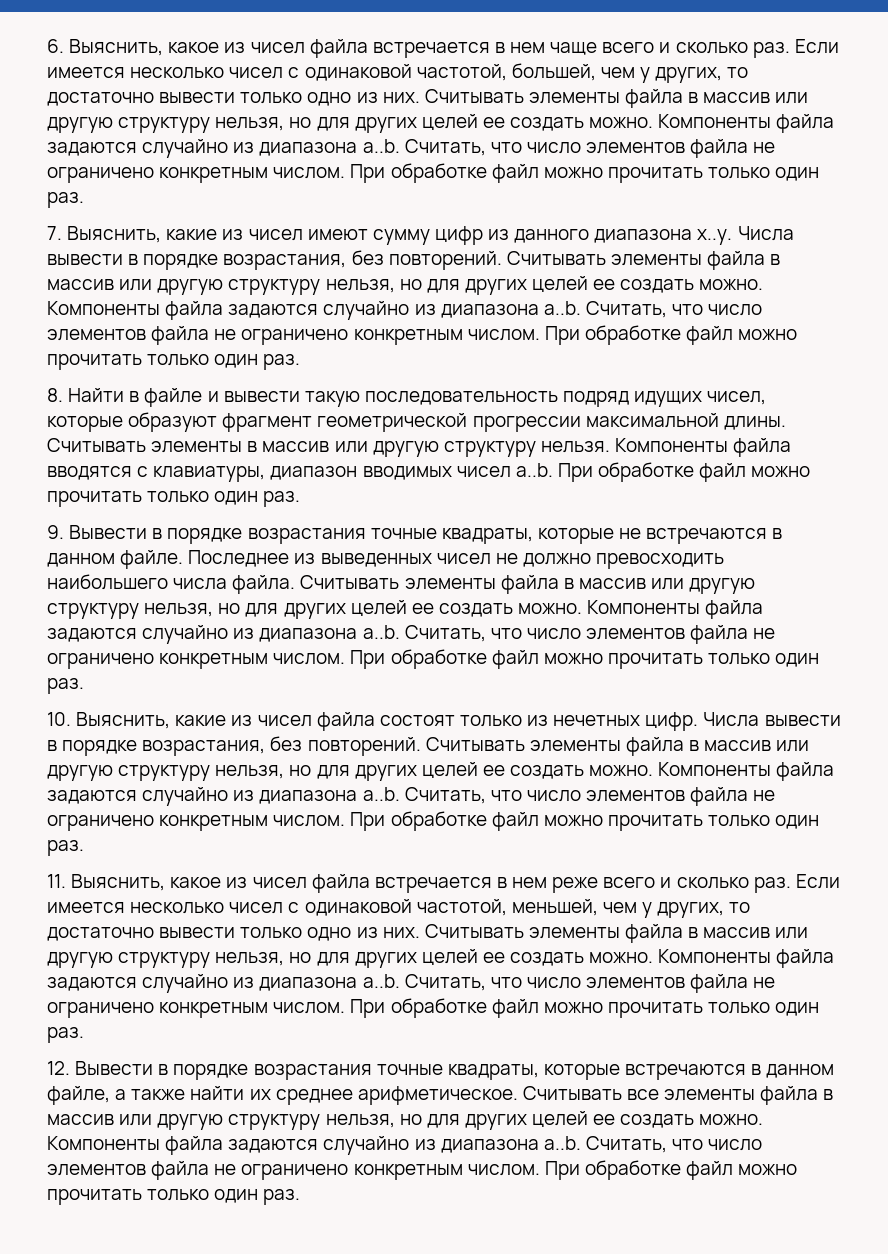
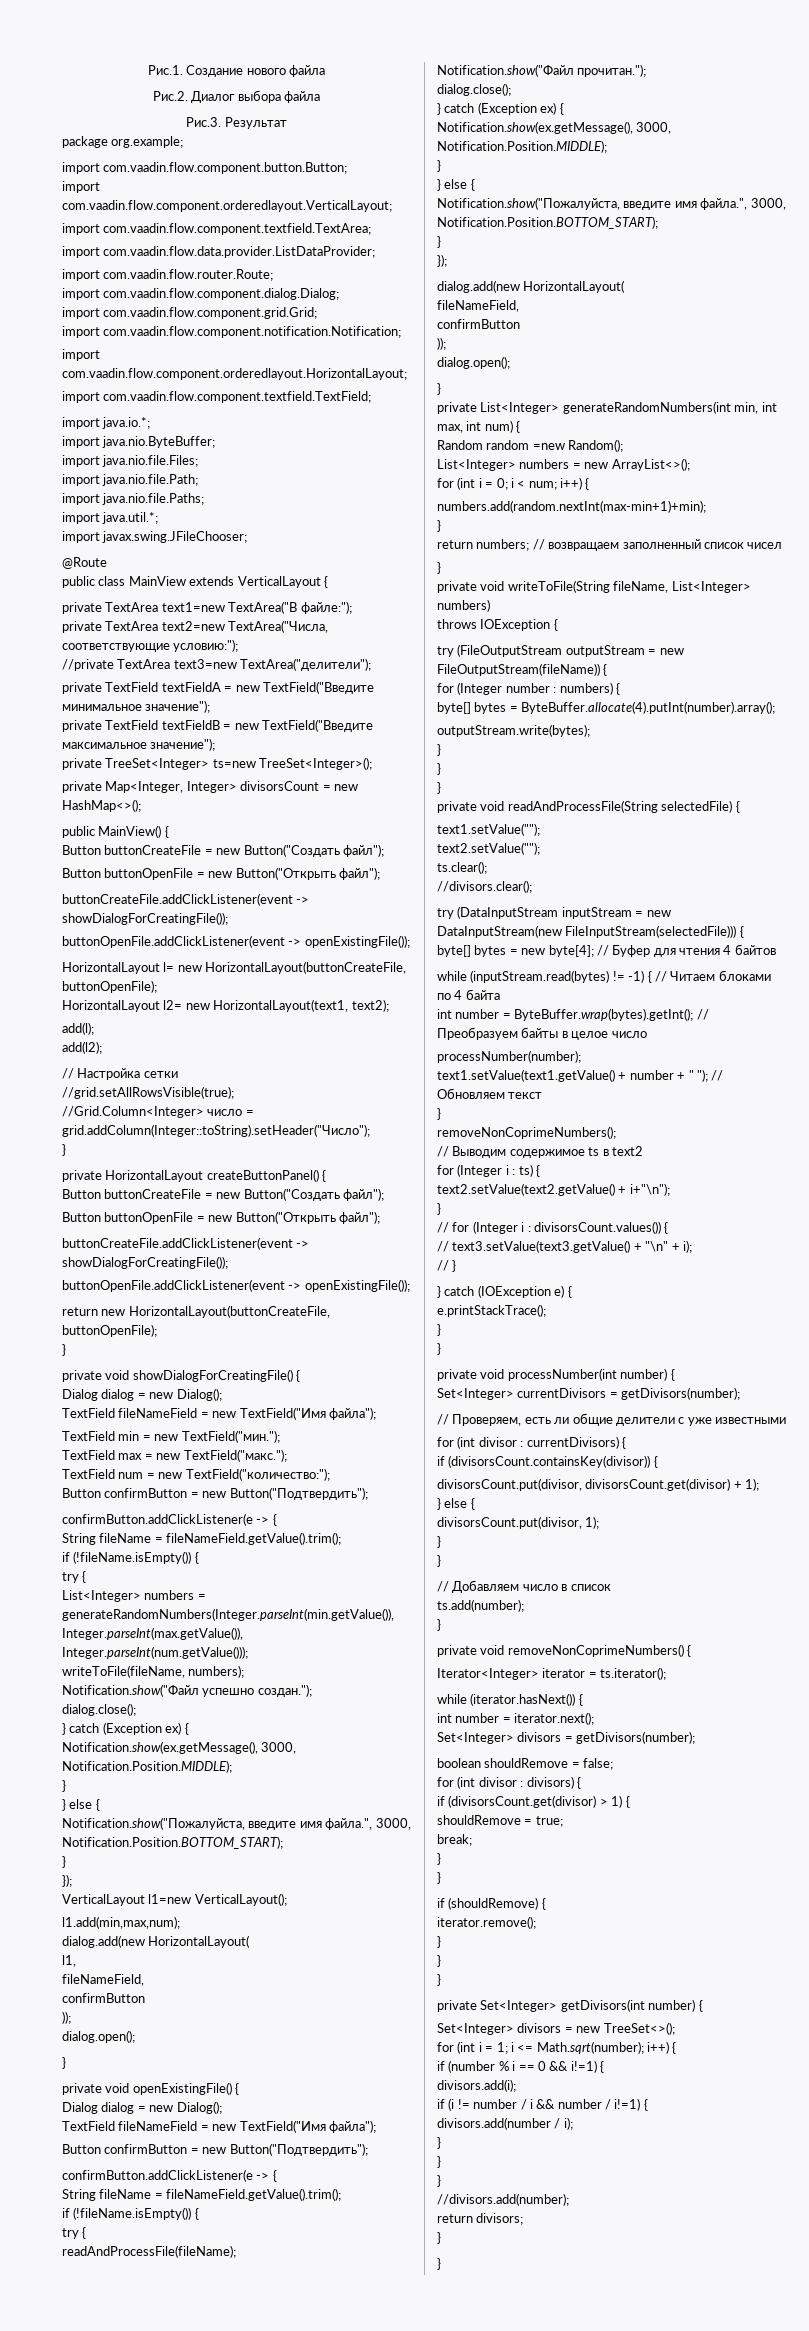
- 6. Выяснить, какое из чисел файла встречается в нем чаще всего и сколько раз. Если имеется несколько чисел с одинаковой частотой, большей, чем у других, то достаточно вывести только одно из них. Считывать элементы файла в массив или другую структуру нельзя, но для других целей ее создать можно. Компоненты файла задаются случайно из диапазона a..b. Считать, что число элементов файла не ограничено конкретным числом. При обработке файл можно прочитать только один раз.
- 7. Выяснить, какие из чисел имеют сумму цифр из данного диапазона x..y. Числа вывести в порядке возрастания, без повторений. Считывать элементы файла в массив или другую структуру нельзя, но для других целей ее создать можно. Компоненты файла задаются случайно из диапазона a..b. Считать, что число элементов файла не ограничено конкретным числом. При обработке файл можно прочитать только один раз.
- 8. Найти в файле и вывести такую последовательность подряд идущих чисел, которые образуют фрагмент геометрической прогрессии максимальной длины. Считывать элементы в массив или другую структуру нельзя. Компоненты файла вводятся с клавиатуры, диапазон вводимых чисел а..b. При обработке файл можно прочитать только один раз.
- 9. Вывести в порядке возрастания точные квадраты, которые не встречаются в данном файле. Последнее из выведенных чисел не должно превосходить наибольшего числа файла. Считывать элементы файла в массив или другую структуру нельзя, но для других целей ее создать можно. Компоненты файла задаются случайно из диапазона a..b. Считать, что число элементов файла не ограничено конкретным числом. При обработке файл можно прочитать только один раз.
- 10. Выяснить, какие из чисел файла состоят только из нечетных цифр. Числа вывести в порядке возрастания, без повторений. Считывать элементы файла в массив или другую структуру нельзя, но для других целей ее создать можно. Компоненты файла задаются случайно из диапазона a..b. Считать, что число элементов файла не ограничено конкретным числом. При обработке файл можно прочитать только один раз.
- 11. Выяснить, какое из чисел файла встречается в нем реже всего и сколько раз. Если имеется несколько чисел с одинаковой частотой, меньшей, чем у других, то достаточно вывести только одно из них. Считывать элементы файла в массив или другую структуру нельзя, но для других целей ее создать можно. Компоненты файла задаются случайно из диапазона a..b. Считать, что число элементов файла не ограничено конкретным числом. При обработке файл можно прочитать только один раз.
- 12. Вывести в порядке возрастания точные квадраты, которые встречаются в данном файле, а также найти их среднее арифметическое. Считывать все элементы файла в массив или другую структуру нельзя, но для других целей ее создать можно. Компоненты файла задаются случайно из диапазона a..b. Считать, что число элементов файла не ограничено конкретным числом. При обработке файл можно прочитать только один раз.
+ Рис.1. Создание нового файла
+ Рис.2. Диалог выбора файла
+ Рис.3. Результат
+ package org.example;
+ import com.vaadin.flow.component.button.Button;
+ import com.vaadin.flow.component.orderedlayout.VerticalLayout;
+ import com.vaadin.flow.component.textfield.TextArea;
+ import com.vaadin.flow.data.provider.ListDataProvider;
+ import com.vaadin.flow.router.Route;
+ import com.vaadin.flow.component.dialog.Dialog;
+ import com.vaadin.flow.component.grid.Grid;
+ import com.vaadin.flow.component.notification.Notification;
+ import com.vaadin.flow.component.orderedlayout.HorizontalLayout;
+ import com.vaadin.flow.component.textfield.TextField;
+ import java.io.*;
+ import java.nio.ByteBuffer;
+ import java.nio.file.Files;
+ import java.nio.file.Path;
+ import java.nio.file.Paths;
+ import java.util.*;
+ import javax.swing.JFileChooser;
+ @Route
+ public class MainView extends VerticalLayout {
+ private TextArea text1=new TextArea("В файле:");
+ private TextArea text2=new TextArea("Числа, соответствующие условию:");
+ //private TextArea text3=new TextArea("делители");
+ private TextField textFieldA = new TextField("Введите минимальное значение");
+ private TextField textFieldB = new TextField("Введите максимальное значение");
+ private TreeSet<Integer> ts=new TreeSet<Integer>();
+ private Map<Integer, Integer> divisorsCount = new HashMap<>();
+ public MainView() {
+ Button buttonCreateFile = new Button("Создать файл");
+ Button buttonOpenFile = new Button("Открыть файл");
+ buttonCreateFile.addClickListener(event -> showDialogForCreatingFile());
+ buttonOpenFile.addClickListener(event -> openExistingFile());
+ HorizontalLayout l= new HorizontalLayout(buttonCreateFile, buttonOpenFile);
+ HorizontalLayout l2= new HorizontalLayout(text1, text2);
+ add(l);
+ add(l2);
+ // Настройка сетки
+ //grid.setAllRowsVisible(true);
+ //Grid.Column<Integer> число = grid.addColumn(Integer::toString).setHeader("Число");
+ }
+ private HorizontalLayout createButtonPanel() {
+ Button buttonCreateFile = new Button("Создать файл");
+ Button buttonOpenFile = new Button("Открыть файл");
+ buttonCreateFile.addClickListener(event -> showDialogForCreatingFile());
+ buttonOpenFile.addClickListener(event -> openExistingFile());
+ return new HorizontalLayout(buttonCreateFile, buttonOpenFile);
+ }
+ private void showDialogForCreatingFile() {
+ Dialog dialog = new Dialog();
+ TextField fileNameField = new TextField("Имя файла");
+ TextField min = new TextField("мин.");
+ TextField max = new TextField("макс.");
+ TextField num = new TextField("количество:");
+ Button confirmButton = new Button("Подтвердить");
+ confirmButton.addClickListener(e -> {
+ String fileName = fileNameField.getValue().trim();
+ if (!fileName.isEmpty()) {
+ try {
+ List<Integer> numbers = generateRandomNumbers(Integer.parseInt(min.getValue()), Integer.parseInt(max.getValue()), Integer.parseInt(num.getValue()));
+ writeToFile(fileName, numbers);
+ Notification.show("Файл успешно создан.");
+ dialog.close();
+ } catch (Exception ex) {
+ Notification.show(ex.getMessage(), 3000, Notification.Position.MIDDLE);
+ }
+ } else {
+ Notification.show("Пожалуйста, введите имя файла.", 3000, Notification.Position.BOTTOM_START);
+ }
+ });
+ VerticalLayout l1=new VerticalLayout();
+ l1.add(min,max,num);
+ dialog.add(new HorizontalLayout(
+ l1,
+ fileNameField,
+ confirmButton
+ ));
+ dialog.open();
+ }
+ private void openExistingFile() {
+ Dialog dialog = new Dialog();
+ TextField fileNameField = new TextField("Имя файла");
+ Button confirmButton = new Button("Подтвердить");
+ confirmButton.addClickListener(e -> {
+ String fileName = fileNameField.getValue().trim();
+ if (!fileName.isEmpty()) {
+ try {
+ readAndProcessFile(fileName);
+ Notification.show("Файл прочитан.");
+ dialog.close();
+ } catch (Exception ex) {
+ Notification.show(ex.getMessage(), 3000, Notification.Position.MIDDLE);
+ }
+ } else {
+ Notification.show("Пожалуйста, введите имя файла.", 3000, Notification.Position.BOTTOM_START);
+ }
+ });
+ dialog.add(new HorizontalLayout(
+ fileNameField,
+ confirmButton
+ ));
+ dialog.open();
+ }
+ private List<Integer> generateRandomNumbers(int min, int max, int num) {
+ Random random =new Random();
+ List<Integer> numbers = new ArrayList<>();
+ for (int i = 0; i < num; i++) {
+ numbers.add(random.nextInt(max-min+1)+min);
+ }
+ return numbers; // возвращаем заполненный список чисел
+ }
+ private void writeToFile(String fileName, List<Integer> numbers)
+ throws IOException {
+ try (FileOutputStream outputStream = new FileOutputStream(fileName)) {
+ for (Integer number : numbers) {
+ byte[] bytes = ByteBuffer.allocate(4).putInt(number).array();
+ outputStream.write(bytes);
+ }
+ }
+ }
+ private void readAndProcessFile(String selectedFile) {
+ text1.setValue("");
+ text2.setValue("");
+ ts.clear();
+ //divisors.clear();
+ try (DataInputStream inputStream = new DataInputStream(new FileInputStream(selectedFile))) {
+ byte[] bytes = new byte[4]; // Буфер для чтения 4 байтов
+ while (inputStream.read(bytes) != -1) { // Читаем блоками по 4 байта
+ int number = ByteBuffer.wrap(bytes).getInt(); // Преобразуем байты в целое число
+ processNumber(number);
+ text1.setValue(text1.getValue() + number + " "); // Обновляем текст
+ }
+ removeNonCoprimeNumbers();
+ // Выводим содержимое ts в text2
+ for (Integer i : ts) {
+ text2.setValue(text2.getValue() + i+"\n");
+ }
+ // for (Integer i : divisorsCount.values()) {
+ // text3.setValue(text3.getValue() + "\n" + i);
+ // }
+ } catch (IOException e) {
+ e.printStackTrace();
+ }
+ }
+ private void processNumber(int number) {
+ Set<Integer> currentDivisors = getDivisors(number);
+ // Проверяем, есть ли общие делители с уже известными
+ for (int divisor : currentDivisors) {
+ if (divisorsCount.containsKey(divisor)) {
+ divisorsCount.put(divisor, divisorsCount.get(divisor) + 1);
+ } else {
+ divisorsCount.put(divisor, 1);
+ }
+ }
+ // Добавляем число в список
+ ts.add(number);
+ }
+ private void removeNonCoprimeNumbers() {
+ Iterator<Integer> iterator = ts.iterator();
+ while (iterator.hasNext()) {
+ int number = iterator.next();
+ Set<Integer> divisors = getDivisors(number);
+ boolean shouldRemove = false;
+ for (int divisor : divisors) {
+ if (divisorsCount.get(divisor) > 1) {
+ shouldRemove = true;
+ break;
+ }
+ }
+ if (shouldRemove) {
+ iterator.remove();
+ }
+ }
+ }
+ private Set<Integer> getDivisors(int number) {
+ Set<Integer> divisors = new TreeSet<>();
+ for (int i = 1; i <= Math.sqrt(number); i++) {
+ if (number % i == 0 && i!=1) {
+ divisors.add(i);
+ if (i != number / i && number / i!=1) {
+ divisors.add(number / i);
+ }
+ }
+ }
+ //divisors.add(number);
+ return divisors;
+ }
+ }

